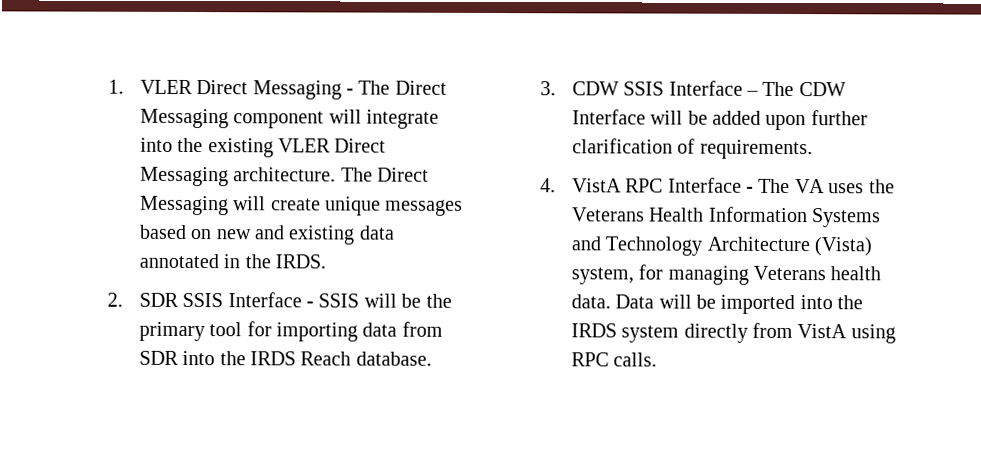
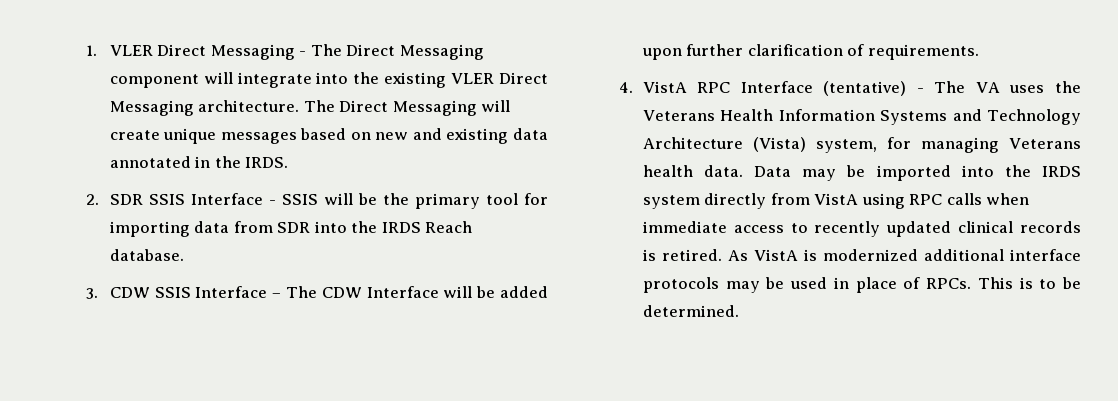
- 4. VistA RPC Interface - The VA uses the Veterans Health Information Systems and Technology Architecture (Vista) system, for managing Veterans health data.
+ 4. VistA RPC Interface (tentative) - The VA uses the Veterans Health Information Systems and Technology Architecture (Vista) system, for managing Veterans health data.
- Data will be imported into the IRDS system directly from VistA using RPC calls.
+ Data may be imported into the IRDS system directly from VistA using RPC calls when immediate access to recently updated clinical records is retired. As VistA is modernized additional interface protocols may be used in place of RPCs. This is to be determined.

